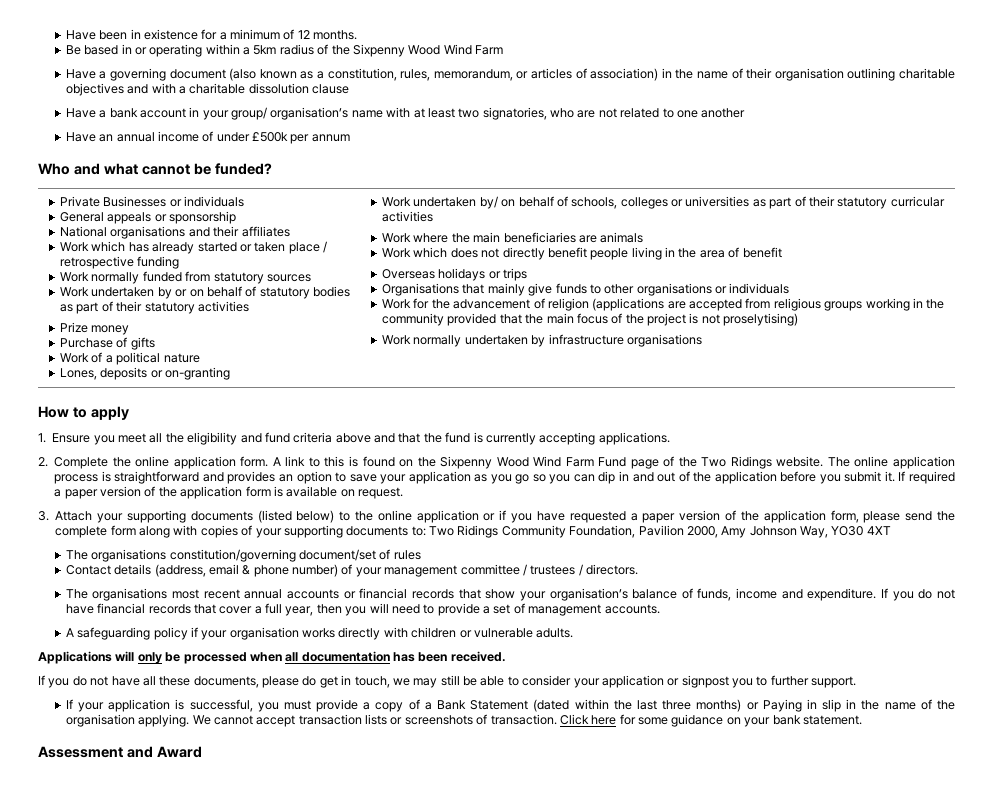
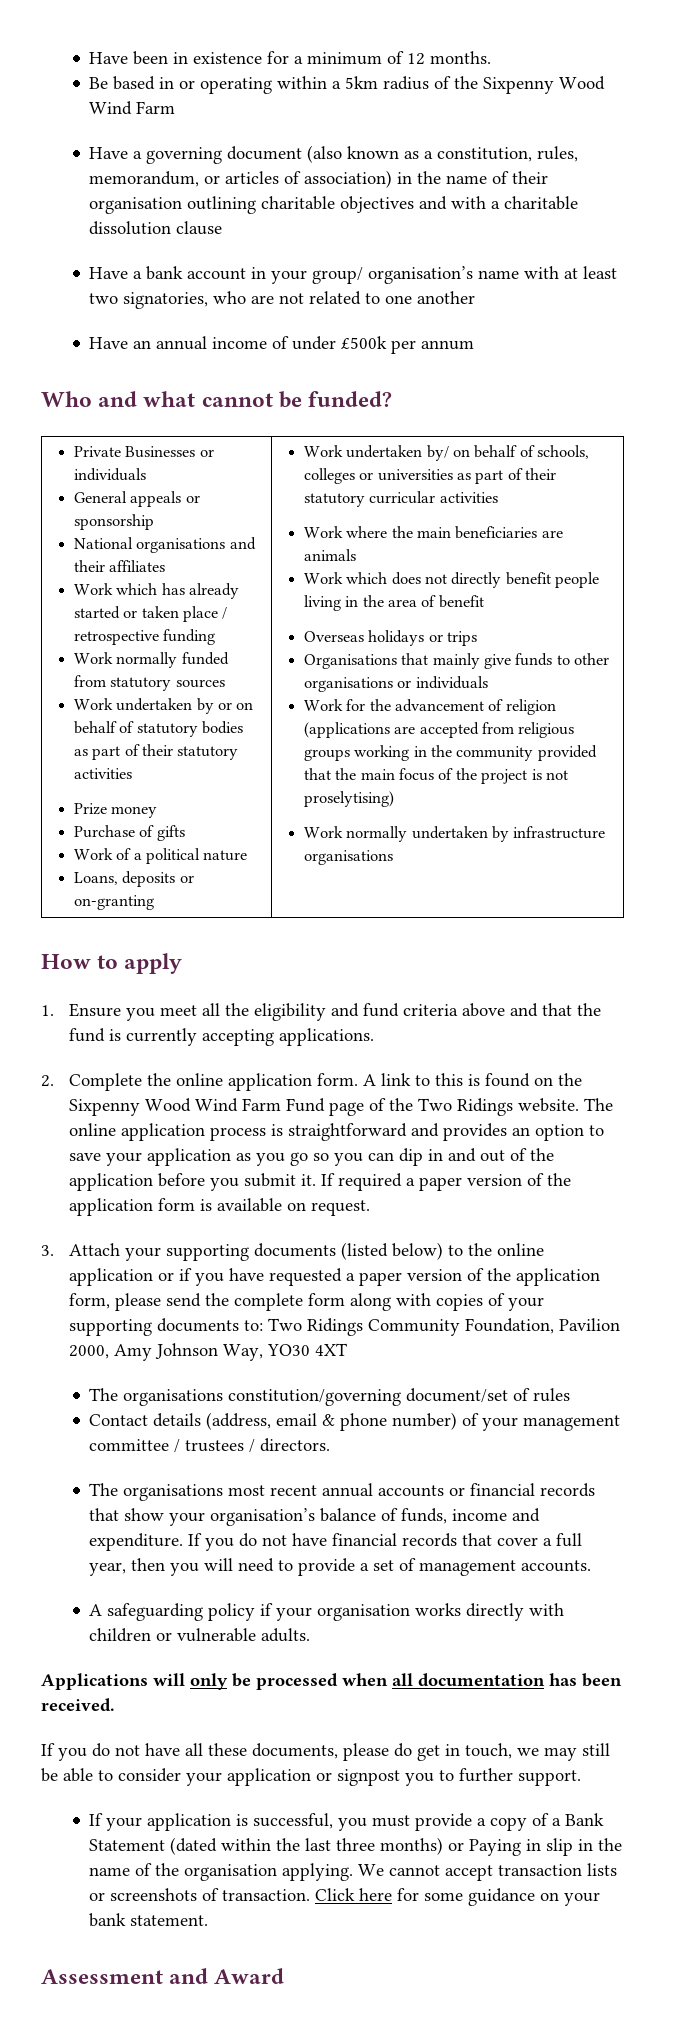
- Lones, deposits or on-granting
+ Loans, deposits or on-granting

